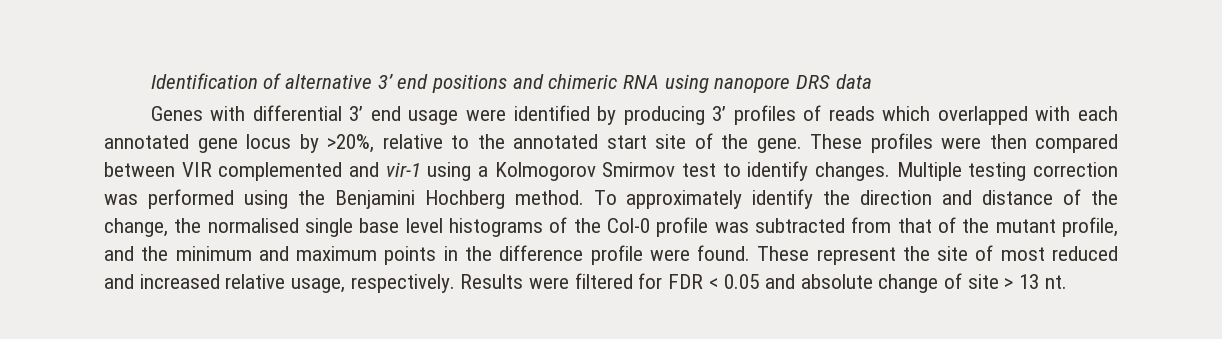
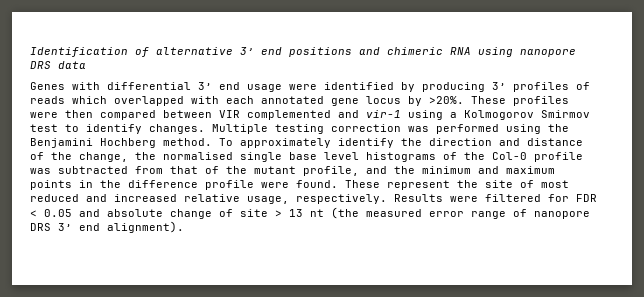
- Genes with differential 3’ end usage were identified by producing 3’ profiles of reads which overlapped with each annotated gene locus by >20%, relative to the annotated start site of the gene.
+ Genes with differential 3’ end usage were identified by producing 3’ profiles of reads which overlapped with each annotated gene locus by >20%.
- Results were filtered for FDR < 0.05 and absolute change of site > 13 nt.
+ Results were filtered for FDR < 0.05 and absolute change of site > 13 nt (the measured error range of nanopore DRS 3’ end alignment).

